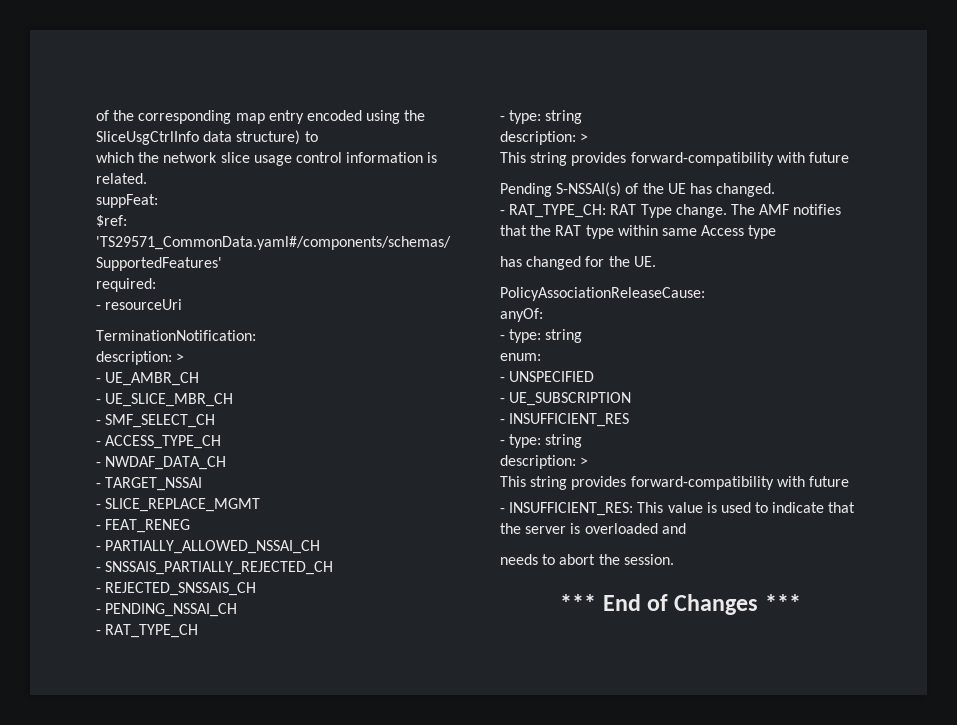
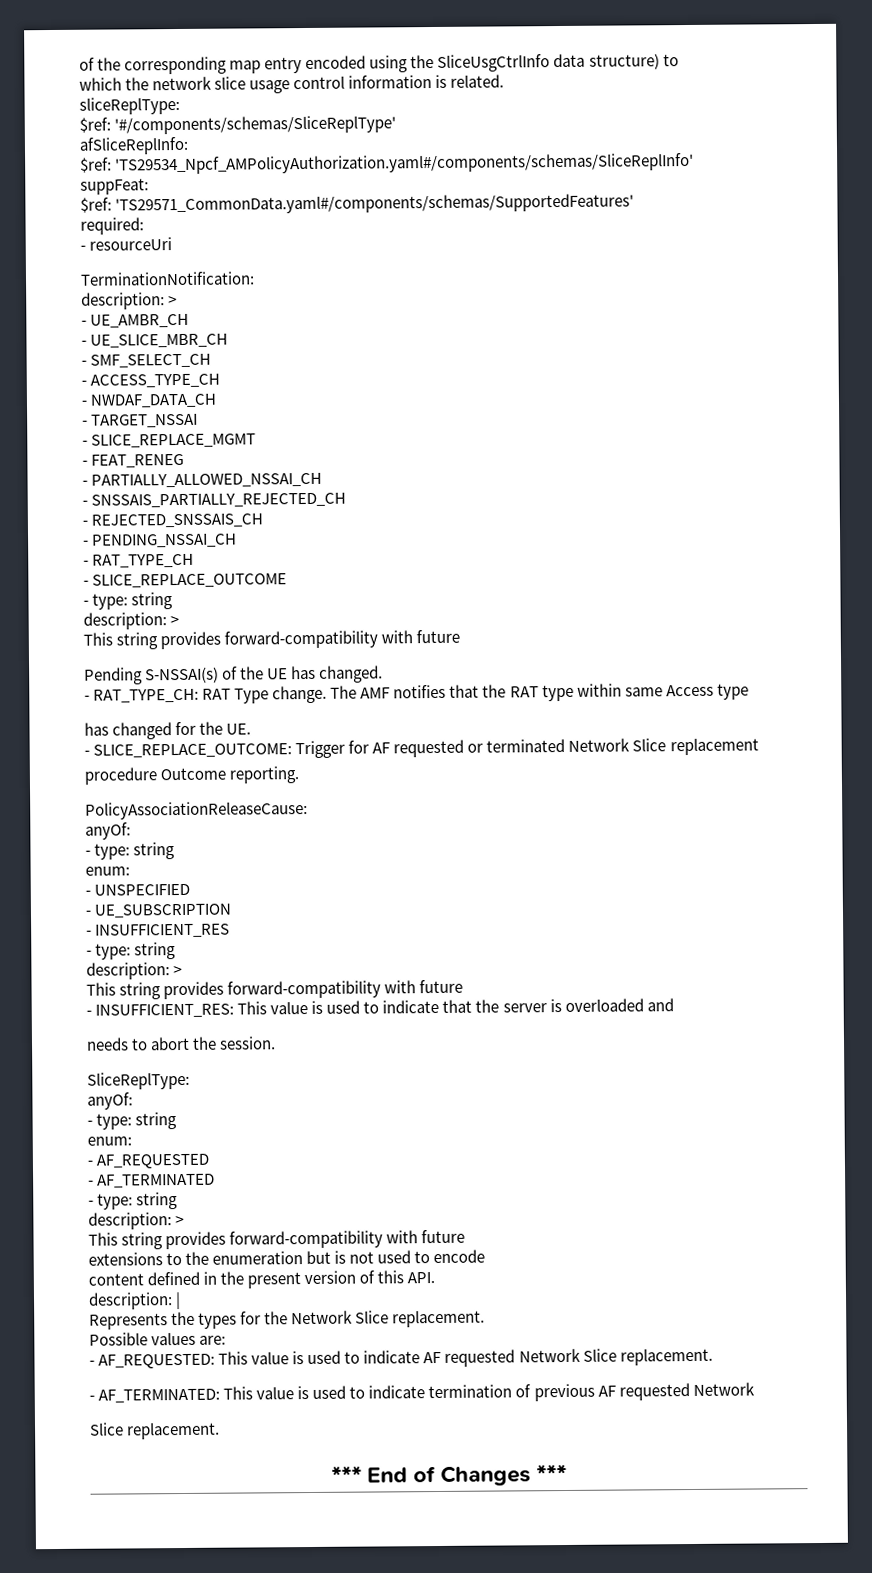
+ sliceReplType:
+ $ref: '#/components/schemas/SliceReplType'
+ afSliceReplInfo:
+ $ref: 'TS29534_Npcf_AMPolicyAuthorization.yaml#/components/schemas/SliceReplInfo'
+ - SLICE_REPLACE_OUTCOME
+ - SLICE_REPLACE_OUTCOME: Trigger for AF requested or terminated Network Slice replacement
+ procedure Outcome reporting.
+ SliceReplType:
+ anyOf:
+ - type: string
+ enum:
+ - AF_REQUESTED
+ - AF_TERMINATED
+ - type: string
+ description: >
+ This string provides forward-compatibility with future
+ extensions to the enumeration but is not used to encode
+ content defined in the present version of this API.
+ description: |
+ Represents the types for the Network Slice replacement.
+ Possible values are:
+ - AF_REQUESTED: This value is used to indicate AF requested Network Slice replacement.
+ - AF_TERMINATED: This value is used to indicate termination of previous AF requested Network
+ Slice replacement.

